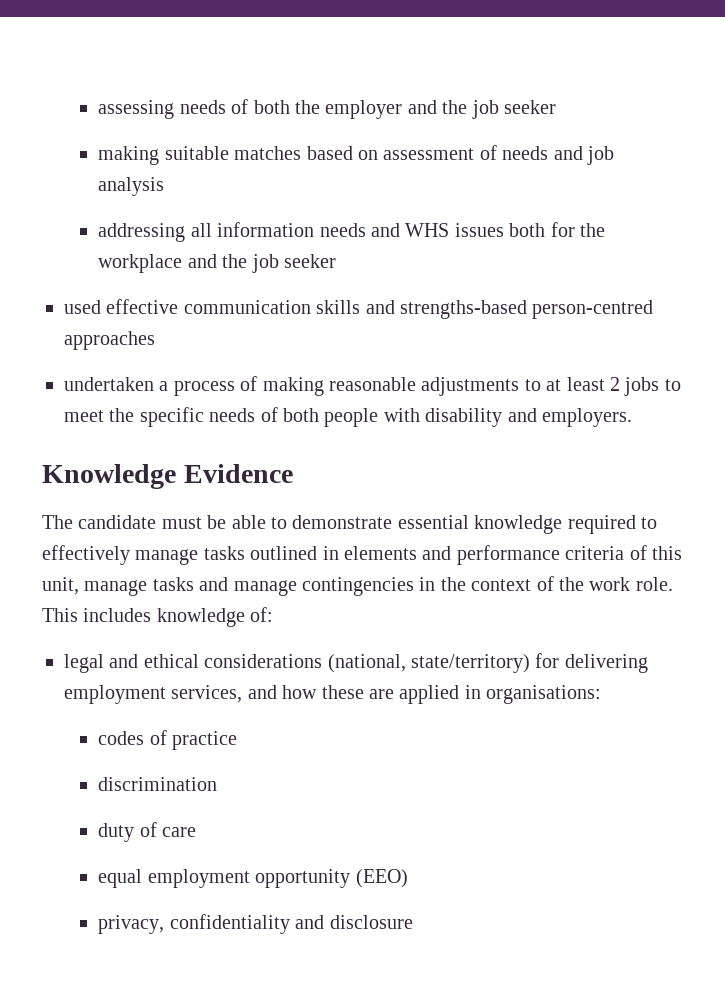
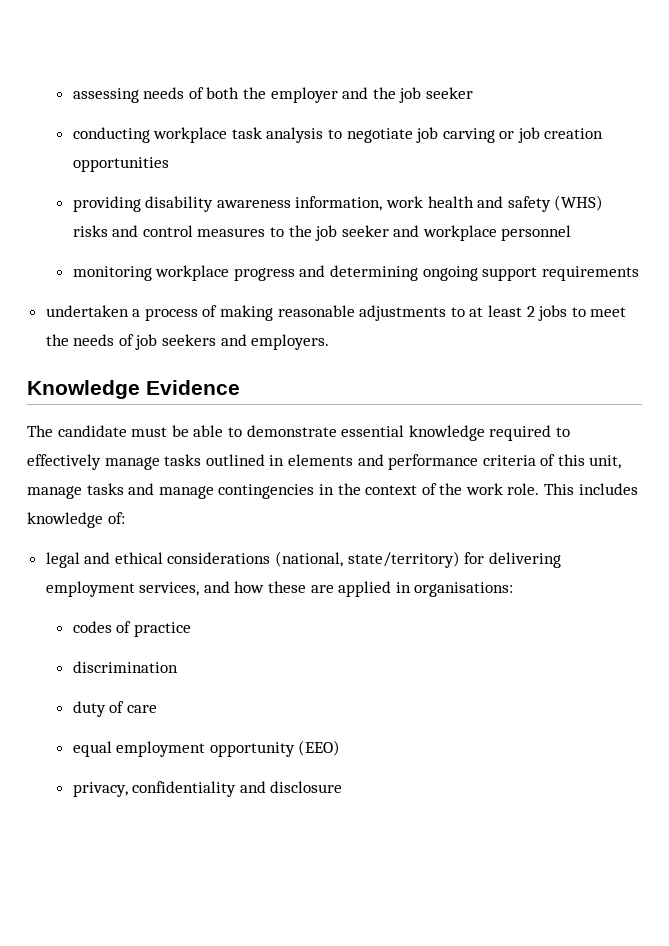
- making suitable matches based on assessment of needs and job analysis
- addressing all information needs and WHS issues both for the workplace and the job seeker
- used effective communication skills and strengths-based person-centred approaches
+ conducting workplace task analysis to negotiate job carving or job creation opportunities
+ providing disability awareness information, work health and safety (WHS) risks and control measures to the job seeker and workplace personnel
+ monitoring workplace progress and determining ongoing support requirements
- undertaken a process of making reasonable adjustments to at least 2 jobs to meet the specific needs of both people with disability and employers.
+ undertaken a process of making reasonable adjustments to at least 2 jobs to meet the needs of job seekers and employers.

